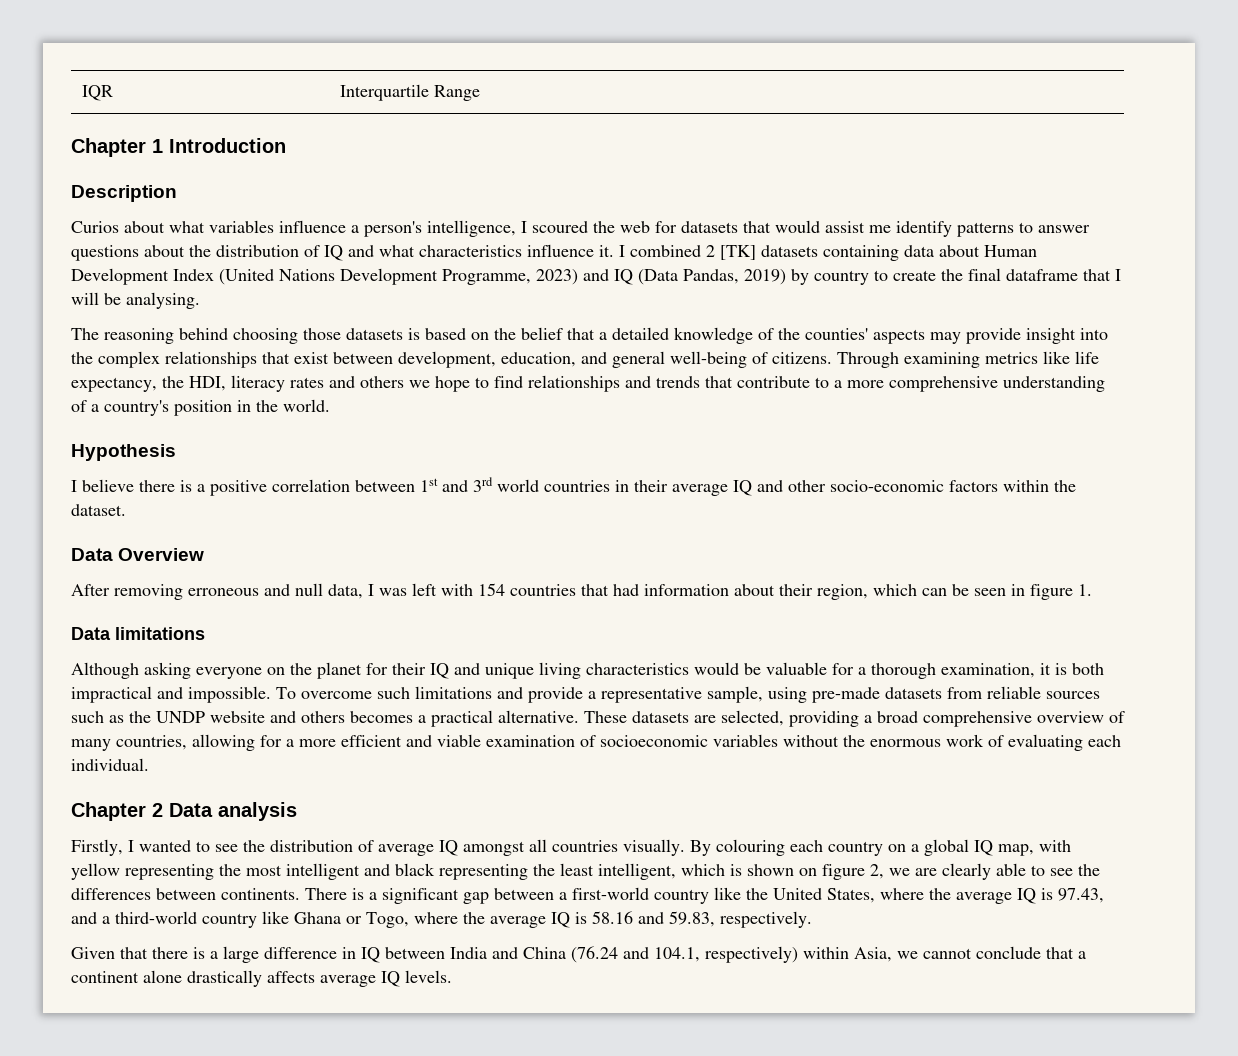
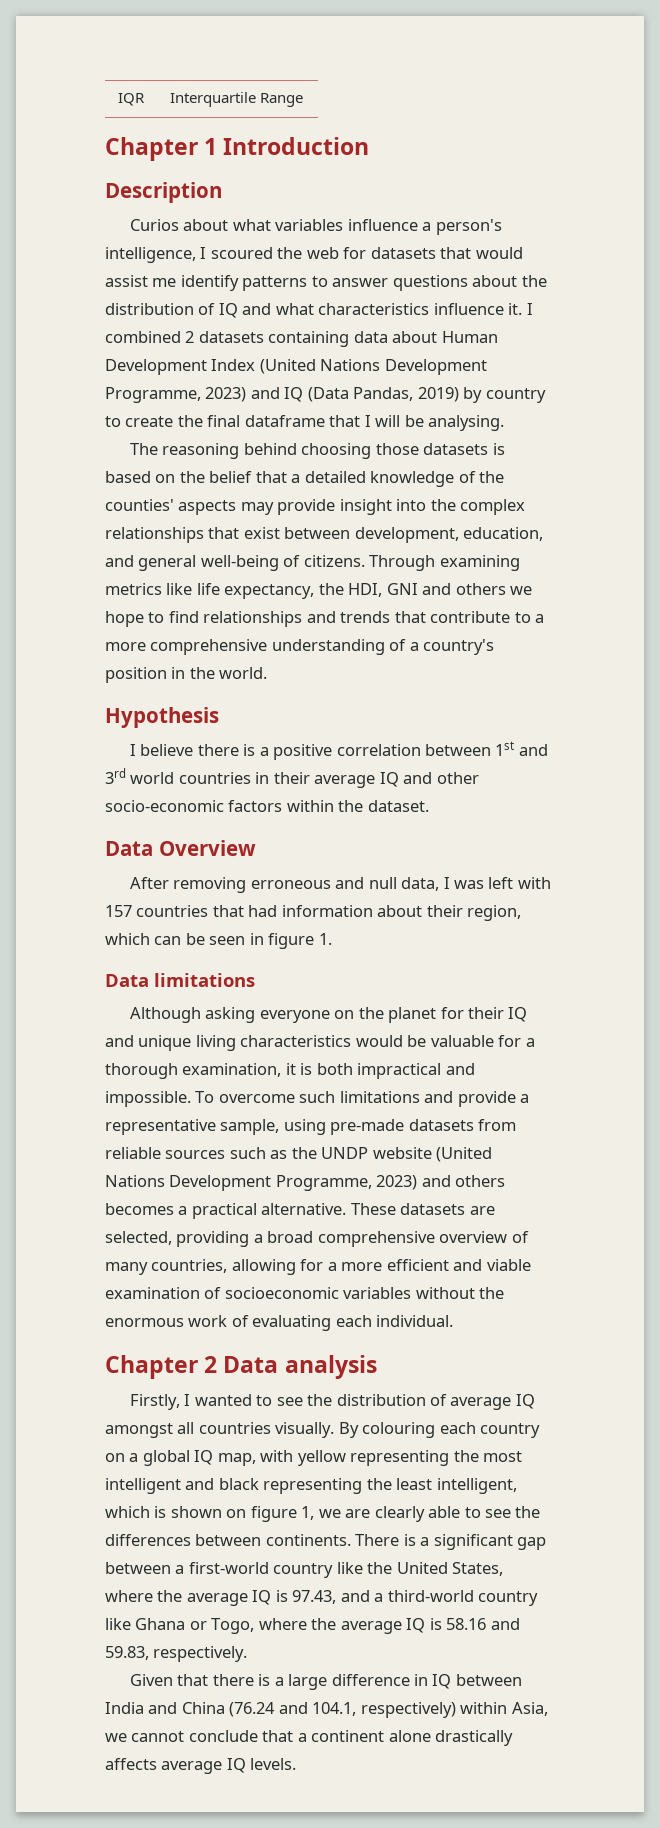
- I combined 2 [TK] datasets containing data about Human Development Index (United Nations Development Programme, 2023) and IQ (Data Pandas, 2019) by country to create the final dataframe that I will be analysing.
+ I combined 2 datasets containing data about Human Development Index (United Nations Development Programme, 2023) and IQ (Data Pandas, 2019) by country to create the final dataframe that I will be analysing.
- Through examining metrics like life expectancy, the HDI, literacy rates and others we hope to find relationships and trends that contribute to a more comprehensive understanding of a country's position in the world.
+ Through examining metrics like life expectancy, the HDI, GNI and others we hope to find relationships and trends that contribute to a more comprehensive understanding of a country's position in the world.
- After removing erroneous and null data, I was left with 154 countries that had information about their region, which can be seen in figure 1.
+ After removing erroneous and null data, I was left with 157 countries that had information about their region, which can be seen in figure 1.
- To overcome such limitations and provide a representative sample, using pre-made datasets from reliable sources such as the UNDP website and others becomes a practical alternative.
+ To overcome such limitations and provide a representative sample, using pre-made datasets from reliable sources such as the UNDP website (United Nations Development Programme, 2023) and others becomes a practical alternative.
- By colouring each country on a global IQ map, with yellow representing the most intelligent and black representing the least intelligent, which is shown on figure 2, we are clearly able to see the differences between continents.
+ By colouring each country on a global IQ map, with yellow representing the most intelligent and black representing the least intelligent, which is shown on figure 1, we are clearly able to see the differences between continents.

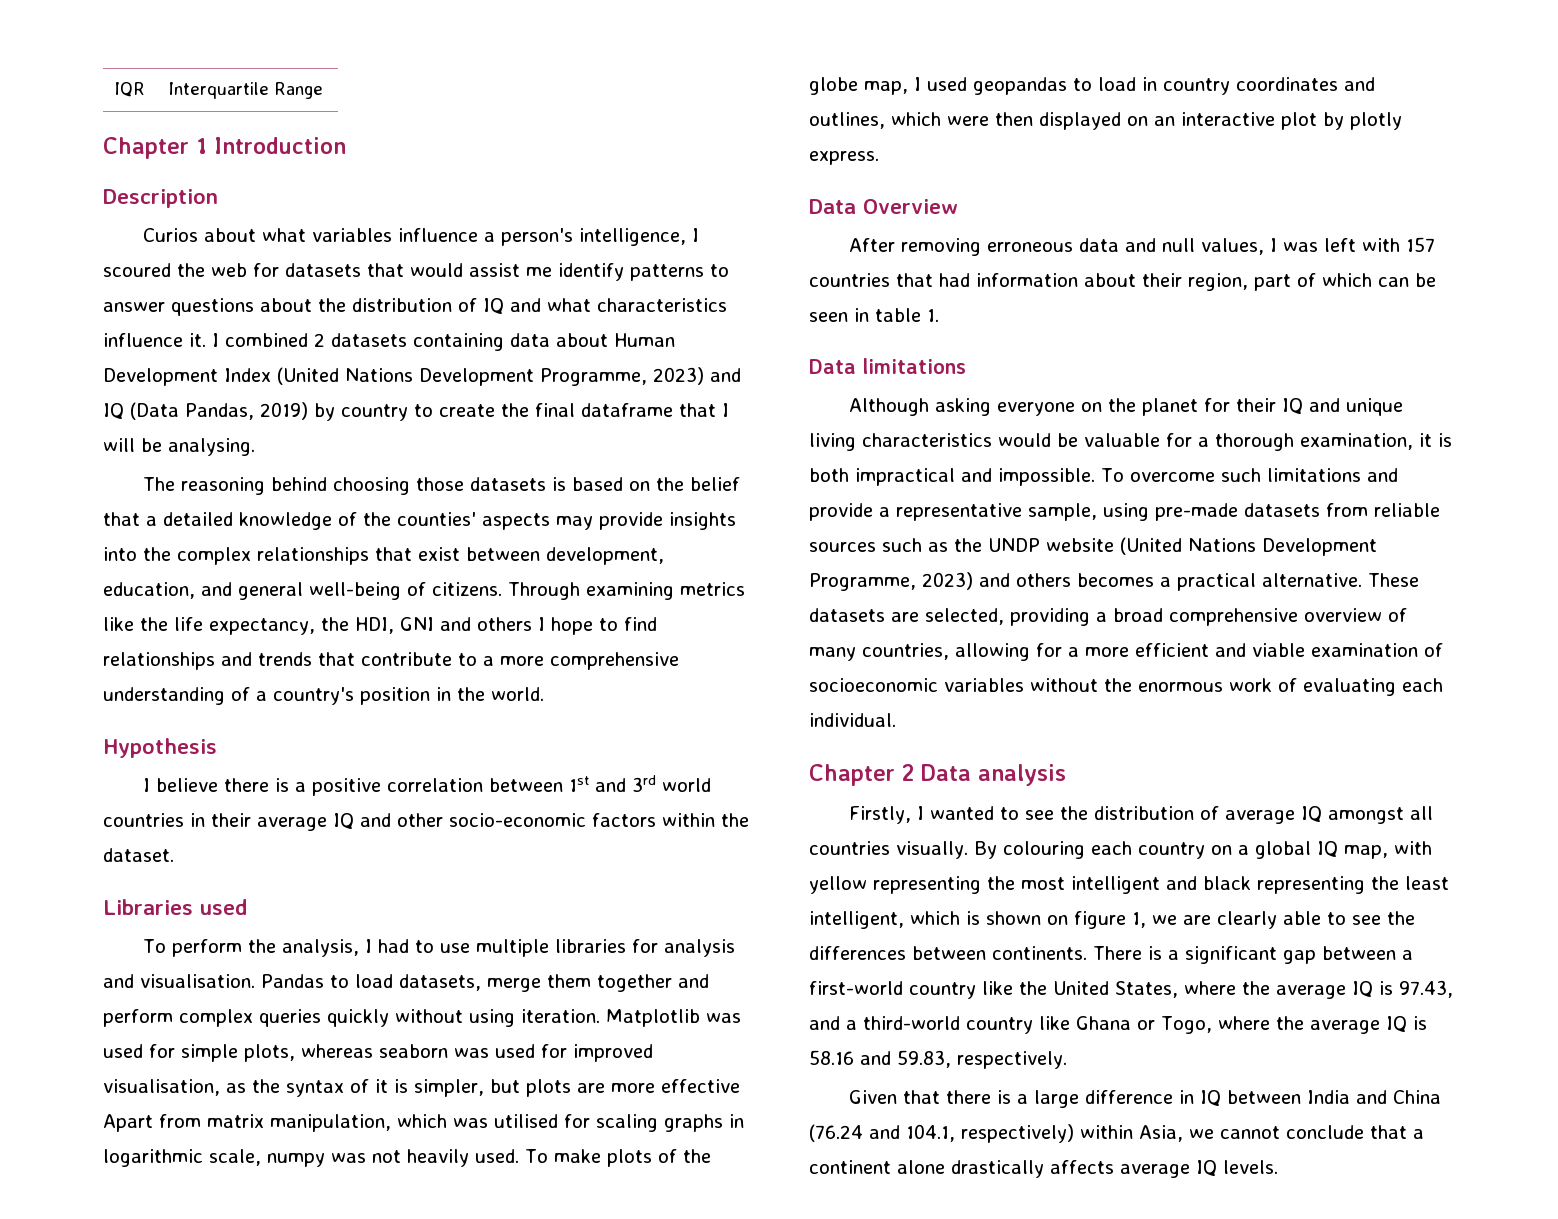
- The reasoning behind choosing those datasets is based on the belief that a detailed knowledge of the counties' aspects may provide insight into the complex relationships that exist between development, education, and general well-being of citizens.
+ The reasoning behind choosing those datasets is based on the belief that a detailed knowledge of the counties' aspects may provide insights into the complex relationships that exist between development, education, and general well-being of citizens.
- Through examining metrics like life expectancy, the HDI, GNI and others we hope to find relationships and trends that contribute to a more comprehensive understanding of a country's position in the world.
+ Through examining metrics like the life expectancy, the HDI, GNI and others I hope to find relationships and trends that contribute to a more comprehensive understanding of a country's position in the world.
+ Libraries used
+ To perform the analysis, I had to use multiple libraries for analysis and visualisation. Pandas to load datasets, merge them together and perform complex queries quickly without using iteration. Matplotlib was used for simple plots, whereas seaborn was used for improved visualisation, as the syntax of it is simpler, but plots are more effective Apart from matrix manipulation, which was utilised for scaling graphs in logarithmic scale, numpy was not heavily used. To make plots of the globe map, I used geopandas to load in country coordinates and outlines, which were then displayed on an interactive plot by plotly express.
- After removing erroneous and null data, I was left with 157 countries that had information about their region, which can be seen in figure 1.
+ After removing erroneous data and null values, I was left with 157 countries that had information about their region, part of which can be seen in table 1.

